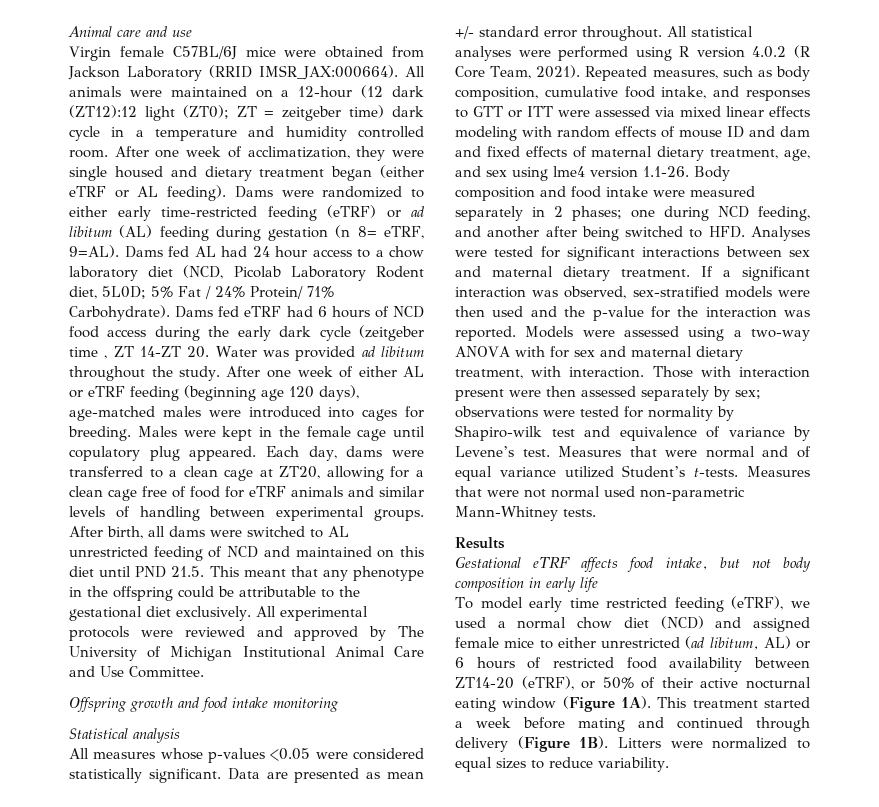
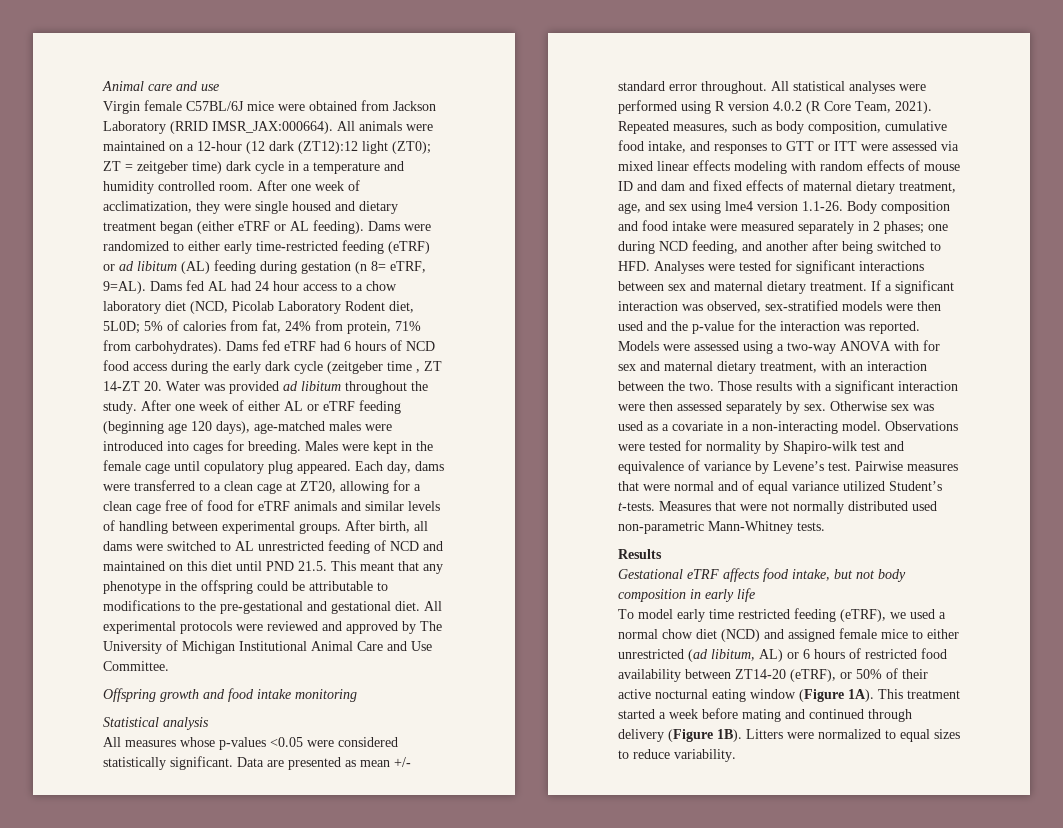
- Dams fed AL had 24 hour access to a chow laboratory diet (NCD, Picolab Laboratory Rodent diet, 5L0D; 5% Fat / 24% Protein/ 71% Carbohydrate).
+ Dams fed AL had 24 hour access to a chow laboratory diet (NCD, Picolab Laboratory Rodent diet, 5L0D; 5% of calories from fat, 24% from protein, 71% from carbohydrates).
- After birth, all dams were switched to AL unrestricted feeding of NCD and maintained on this diet until PND 21.5. This meant that any phenotype in the offspring could be attributable to the gestational diet exclusively.
+ After birth, all dams were switched to AL unrestricted feeding of NCD and maintained on this diet until PND 21.5. This meant that any phenotype in the offspring could be attributable to modifications to the pre-gestational and gestational diet.
- Models were assessed using a two-way ANOVA with for sex and maternal dietary treatment, with interaction. Those with interaction present were then assessed separately by sex; observations were tested for normality by Shapiro-wilk test and equivalence of variance by Levene’s test.
+ Models were assessed using a two-way ANOVA with for sex and maternal dietary treatment, with an interaction between the two. Those results with a significant interaction were then assessed separately by sex. Otherwise sex was used as a covariate in a non-interacting model. Observations were tested for normality by Shapiro-wilk test and equivalence of variance by Levene’s test.
- Measures that were normal and of equal variance utilized Student’s t-tests.
+ Pairwise measures that were normal and of equal variance utilized Student’s t-tests.
- Measures that were not normal used non-parametric Mann-Whitney tests.
+ Measures that were not normally distributed used non-parametric Mann-Whitney tests.

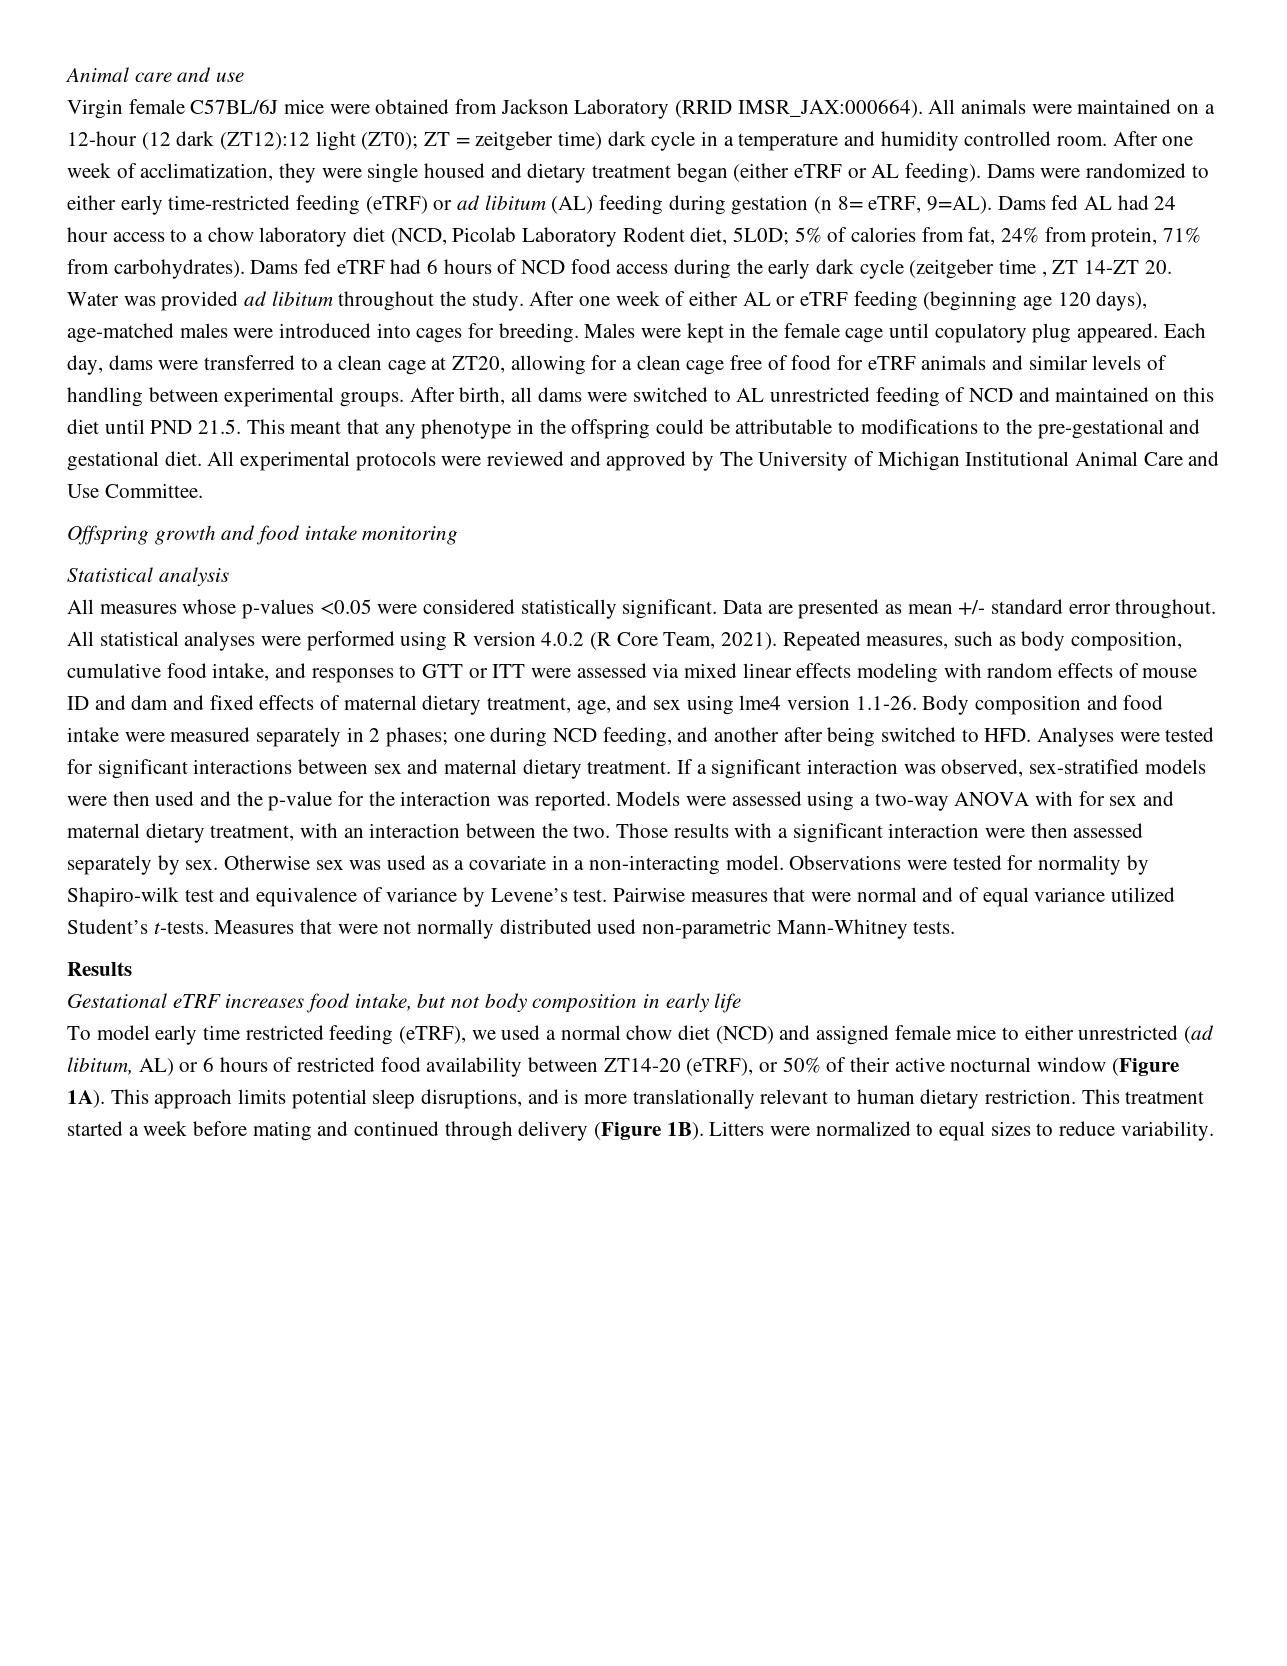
- Gestational eTRF affects food intake, but not body composition in early life
+ Gestational eTRF increases food intake, but not body composition in early life
- To model early time restricted feeding (eTRF), we used a normal chow diet (NCD) and assigned female mice to either unrestricted (ad libitum, AL) or 6 hours of restricted food availability between ZT14-20 (eTRF), or 50% of their active nocturnal eating window (Figure 1A).
+ To model early time restricted feeding (eTRF), we used a normal chow diet (NCD) and assigned female mice to either unrestricted (ad libitum, AL) or 6 hours of restricted food availability between ZT14-20 (eTRF), or 50% of their active nocturnal window (Figure 1A).
- This treatment started a week before mating and continued through delivery (Figure 1B).
+ This approach limits potential sleep disruptions, and is more translationally relevant to human dietary restriction. This treatment started a week before mating and continued through delivery (Figure 1B).

